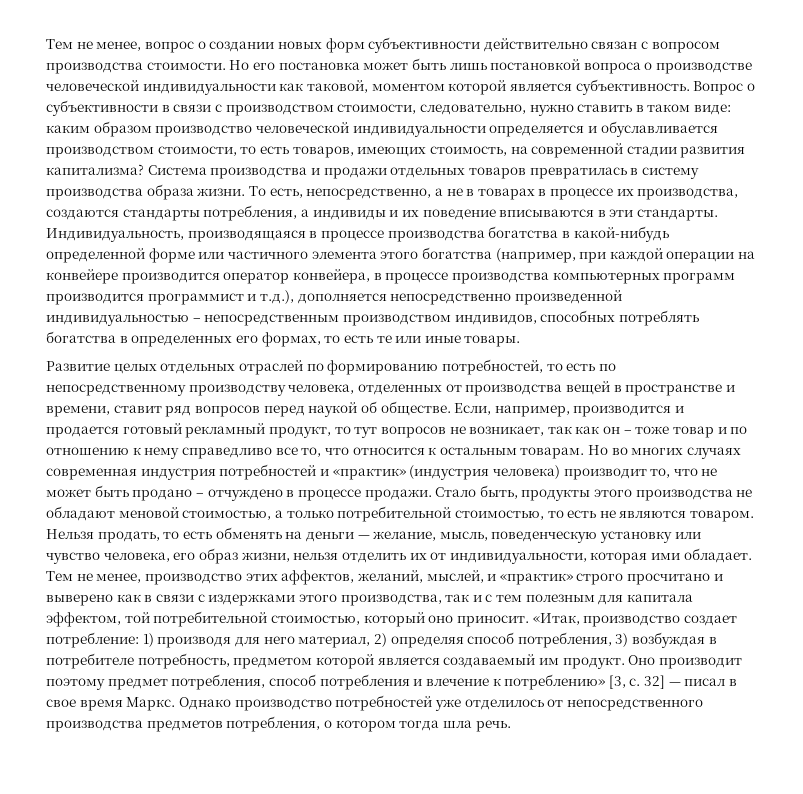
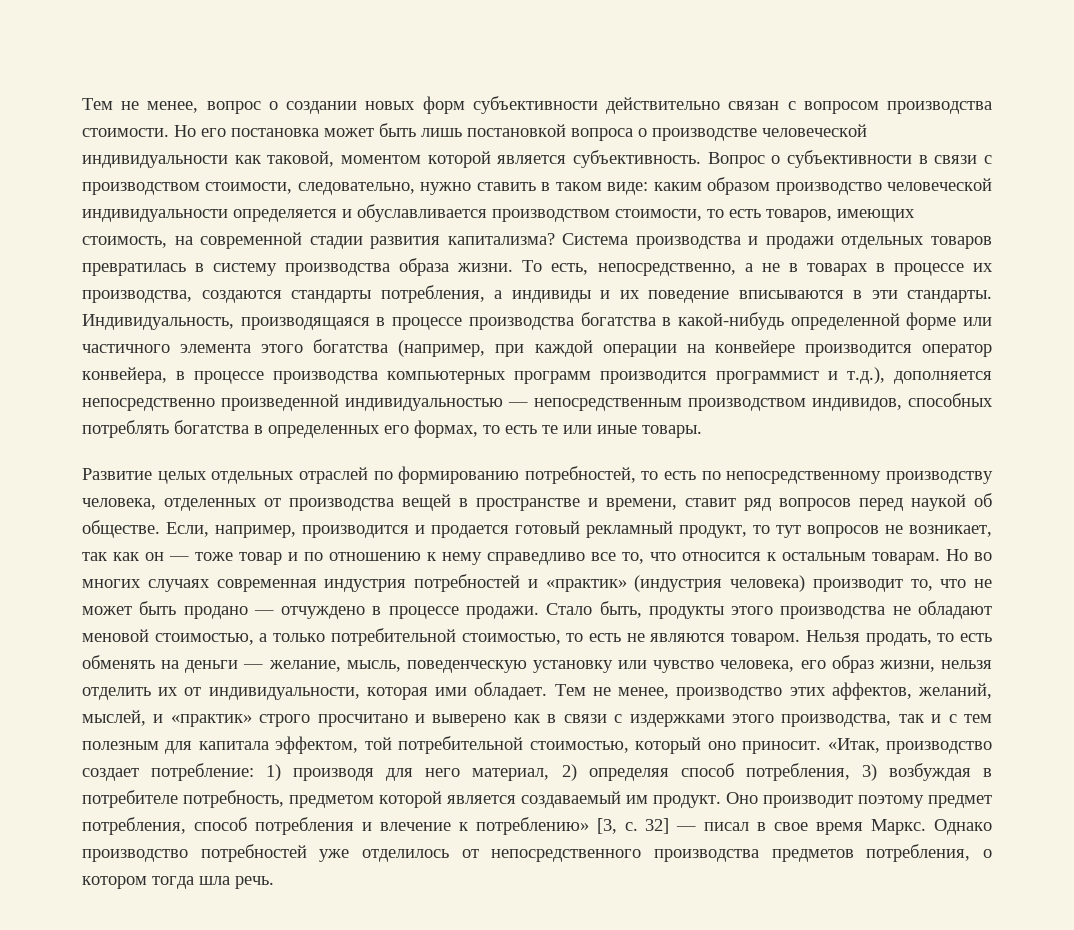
- Индивидуальность, производящаяся в процессе производства богатства в какой-нибудь определенной форме или частичного элемента этого богатства (например, при каждой операции на конвейере производится оператор конвейера, в процессе производства компьютерных программ производится программист и т.д.), дополняется непосредственно произведенной индивидуальностью – непосредственным производством индивидов, способных потреблять богатства в определенных его формах, то есть те или иные товары.
+ Индивидуальность, производящаяся в процессе производства богатства в какой-нибудь определенной форме или частичного элемента этого богатства (например, при каждой операции на конвейере производится оператор конвейера, в процессе производства компьютерных программ производится программист и т.д.), дополняется непосредственно произведенной индивидуальностью — непосредственным производством индивидов, способных потреблять богатства в определенных его формах, то есть те или иные товары.
- Если, например, производится и продается готовый рекламный продукт, то тут вопросов не возникает, так как он – тоже товар и по отношению к нему справедливо все то, что относится к остальным товарам.
+ Если, например, производится и продается готовый рекламный продукт, то тут вопросов не возникает, так как он — тоже товар и по отношению к нему справедливо все то, что относится к остальным товарам.
- Но во многих случаях современная индустрия потребностей и «практик» (индустрия человека) производит то, что не может быть продано – отчуждено в процессе продажи.
+ Но во многих случаях современная индустрия потребностей и «практик» (индустрия человека) производит то, что не может быть продано — отчуждено в процессе продажи.

